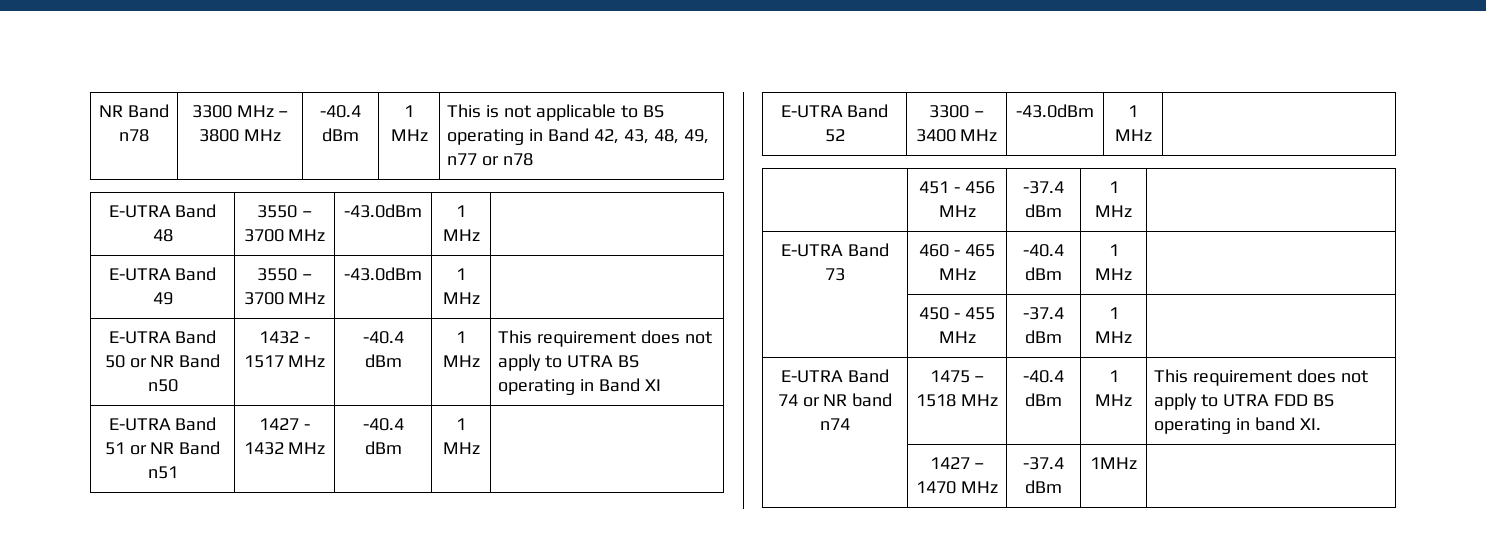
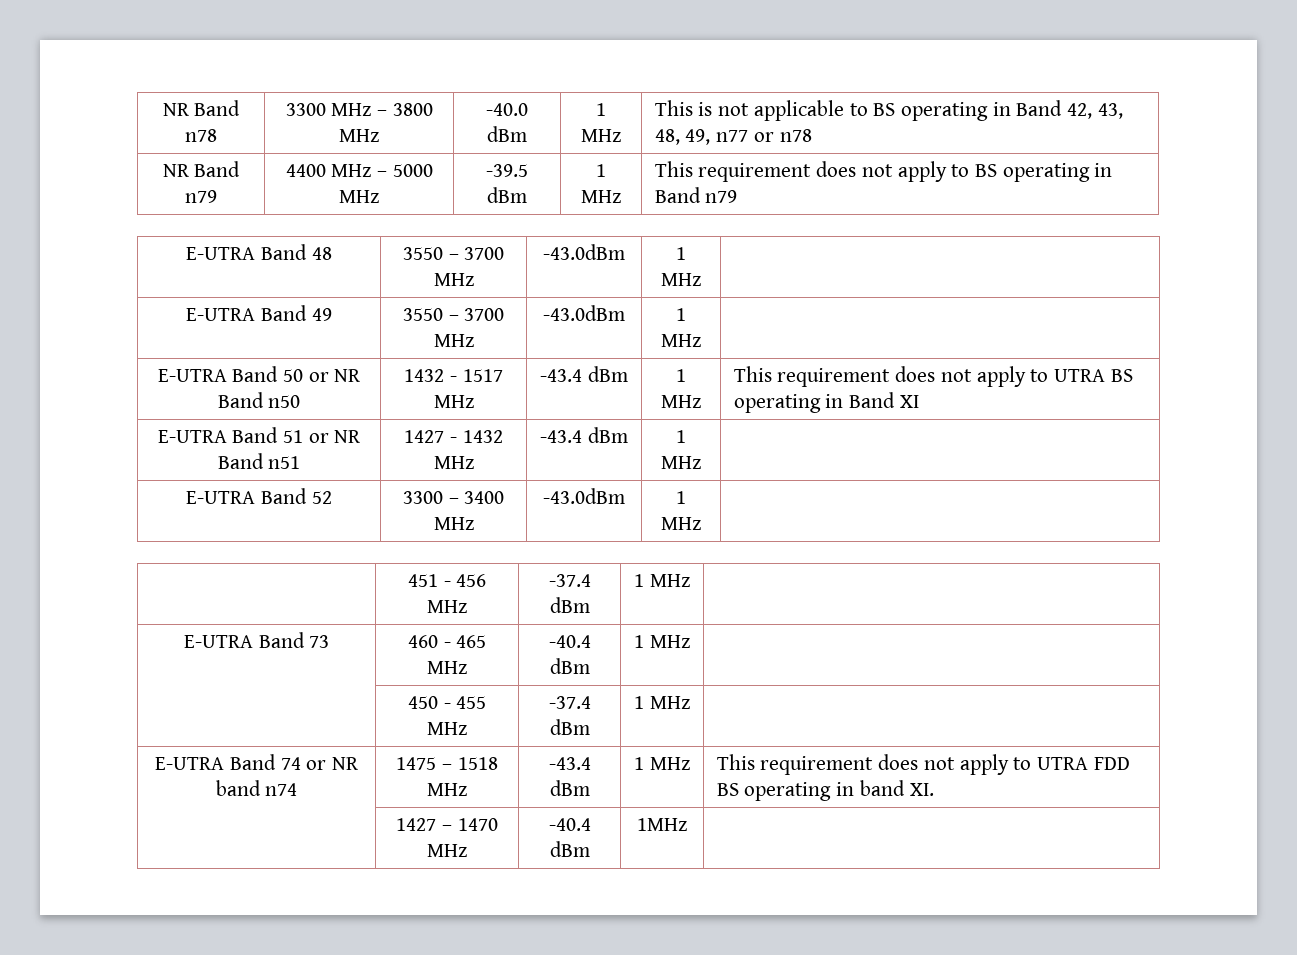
- NR Band n78 | 3300 MHz – 3800 MHz | -40.4 dBm | 1 MHz | This is not applicable to BS operating in Band 42, 43, 48, 49, n77 or n78
+ NR Band n78 | 3300 MHz – 3800 MHz | -40.0 dBm | 1 MHz | This is not applicable to BS operating in Band 42, 43, 48, 49, n77 or n78
+ NR Band n79 | 4400 MHz – 5000 MHz | -39.5 dBm | 1 MHz | This requirement does not apply to BS operating in Band n79
- E-UTRA Band 50 or NR Band n50 | 1432 - 1517 MHz | -40.4 dBm | 1 MHz | This requirement does not apply to UTRA BS operating in Band XI
+ E-UTRA Band 50 or NR Band n50 | 1432 - 1517 MHz | -43.4 dBm | 1 MHz | This requirement does not apply to UTRA BS operating in Band XI
- E-UTRA Band 51 or NR Band n51 | 1427 - 1432 MHz | -40.4 dBm | 1 MHz |
+ E-UTRA Band 51 or NR Band n51 | 1427 - 1432 MHz | -43.4 dBm | 1 MHz |
- E-UTRA Band 74 or NR band n74 | 1475 – 1518 MHz | -40.4 dBm | 1 MHz | This requirement does not apply to UTRA FDD BS operating in band XI.
+ E-UTRA Band 74 or NR band n74 | 1475 – 1518 MHz | -43.4 dBm | 1 MHz | This requirement does not apply to UTRA FDD BS operating in band XI.
- | 1427 – 1470 MHz | -37.4 dBm | 1MHz |
+ | 1427 – 1470 MHz | -40.4 dBm | 1MHz |

